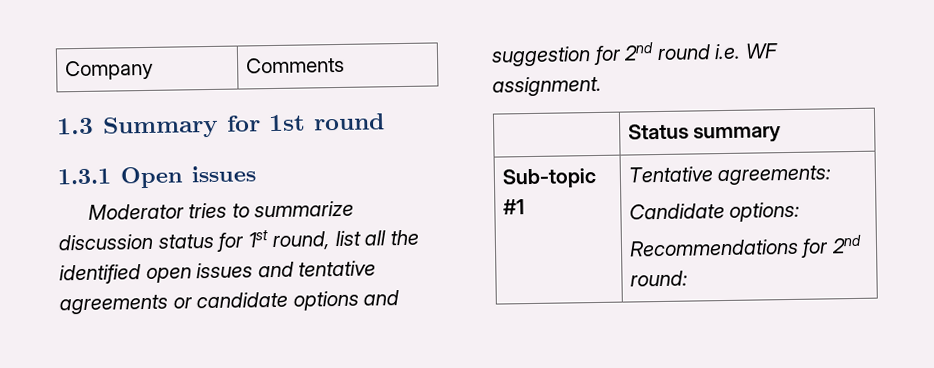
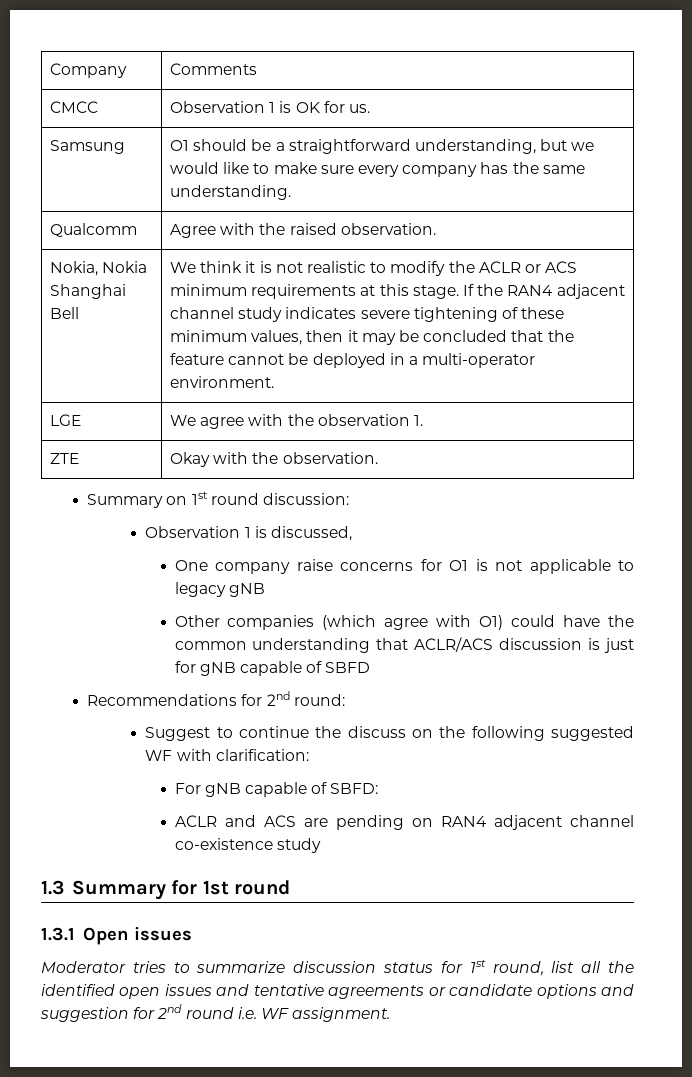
+ CMCC | Observation 1 is OK for us.
+ Samsung | O1 should be a straightforward understanding, but we would like to make sure every company has the same understanding.
+ Qualcomm | Agree with the raised observation.
+ Nokia, Nokia Shanghai Bell | We think it is not realistic to modify the ACLR or ACS minimum requirements at this stage. If the RAN4 adjacent channel study indicates severe tightening of these minimum values, then it may be concluded that the feature cannot be deployed in a multi-operator environment.
+ LGE | We agree with the observation 1.
+ ZTE | Okay with the observation.
+ Summary on 1st round discussion:
+ Observation 1 is discussed,
+ One company raise concerns for O1 is not applicable to legacy gNB
+ Other companies (which agree with O1) could have the common understanding that ACLR/ACS discussion is just for gNB capable of SBFD
+ Recommendations for 2nd round:
+ Suggest to continue the discuss on the following suggested WF with clarification:
+ For gNB capable of SBFD:
+ ACLR and ACS are pending on RAN4 adjacent channel co-existence study
- | Status summary
- Sub-topic #1 | Tentative agreements:
- Candidate options:
- Recommendations for 2nd round:

